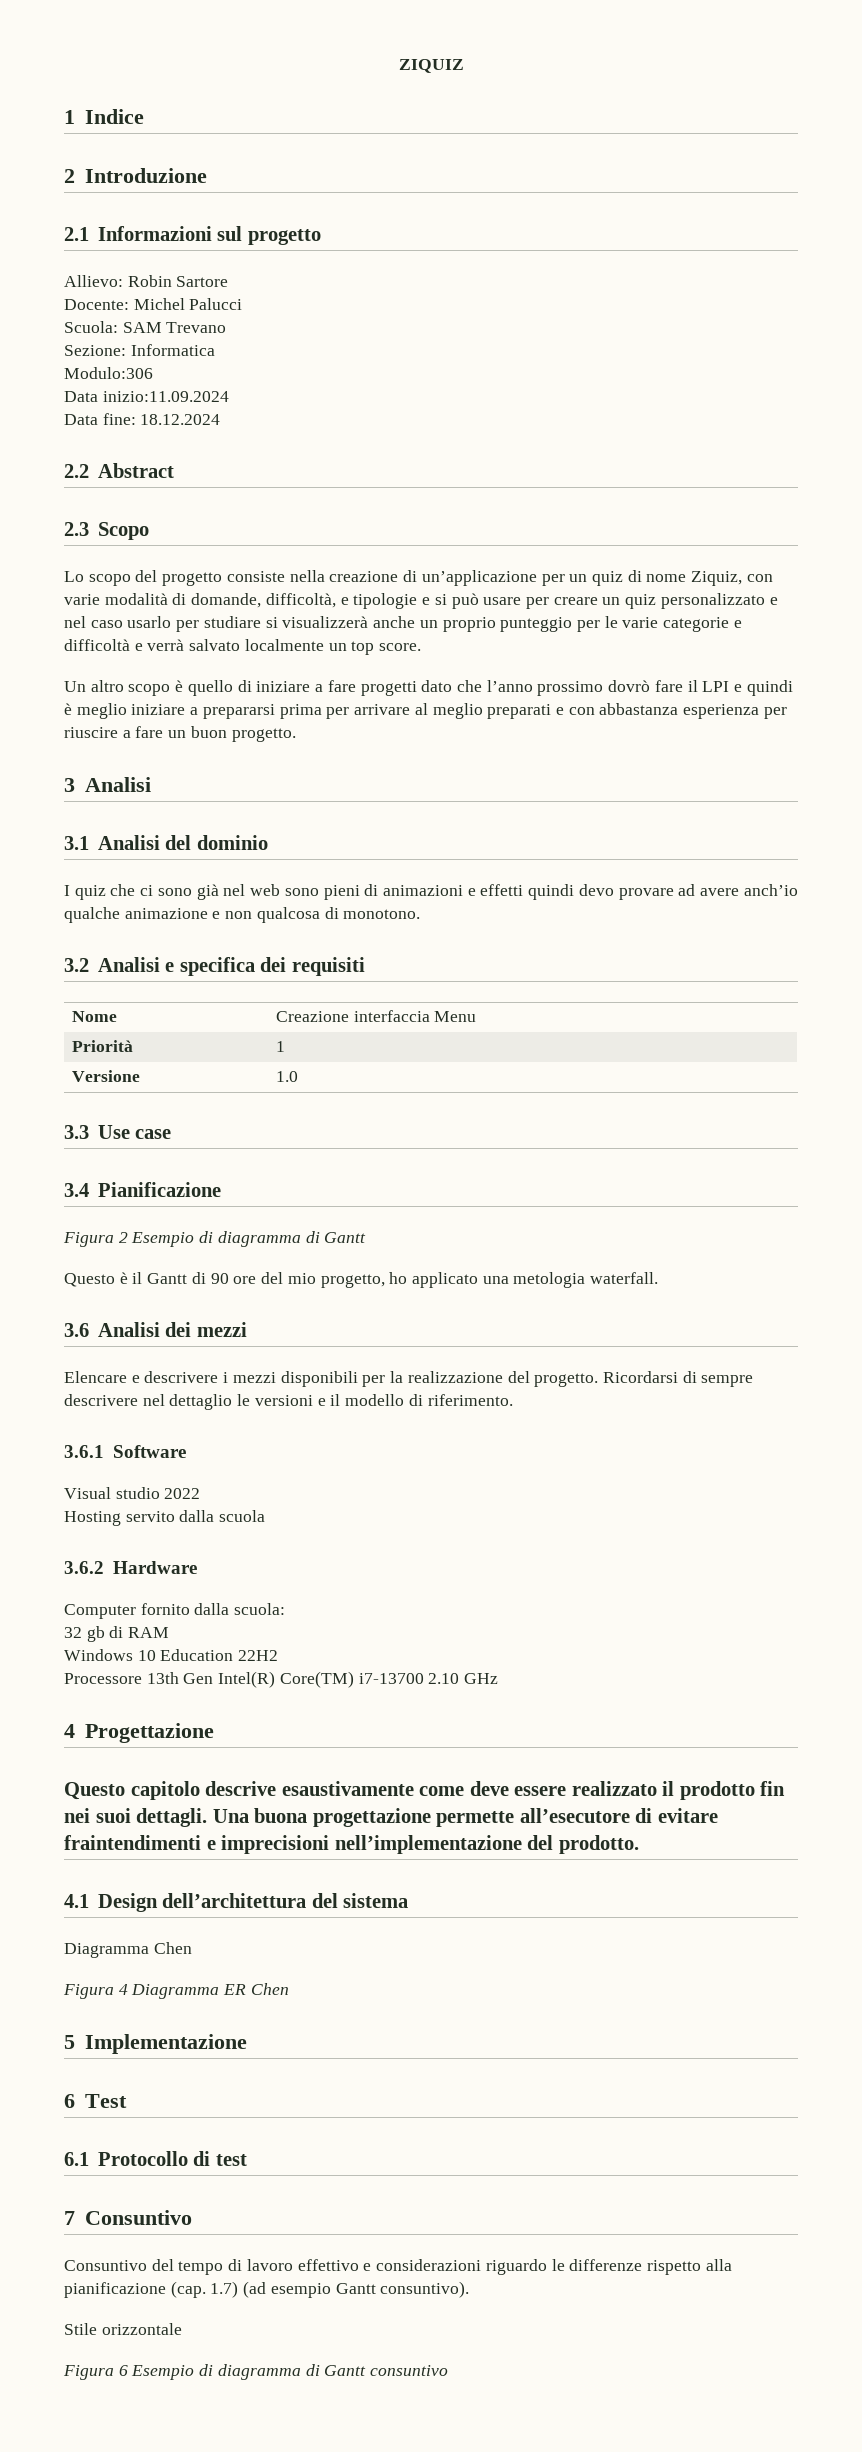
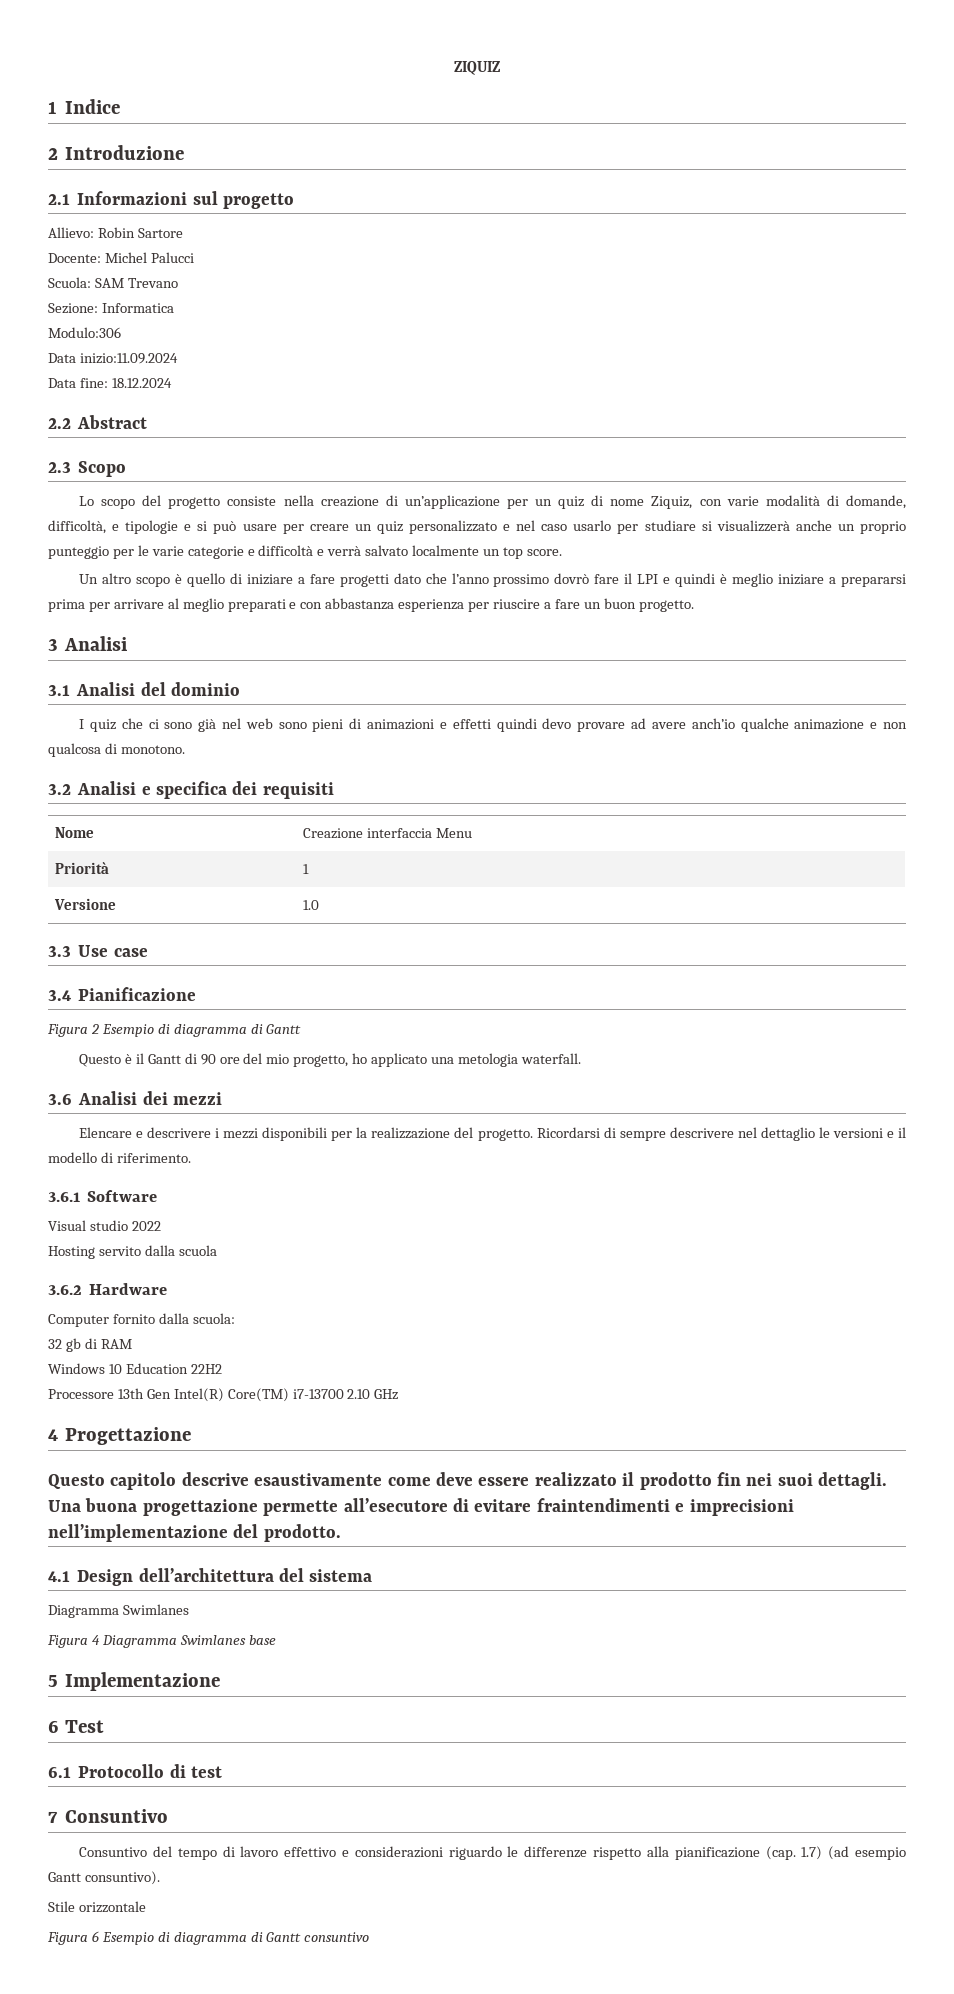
  4.1 Design dell’architettura del sistema
- Diagramma Chen
+ Diagramma Swimlanes
- Figura 4 Diagramma ER Chen
+ Figura 4 Diagramma Swimlanes base

